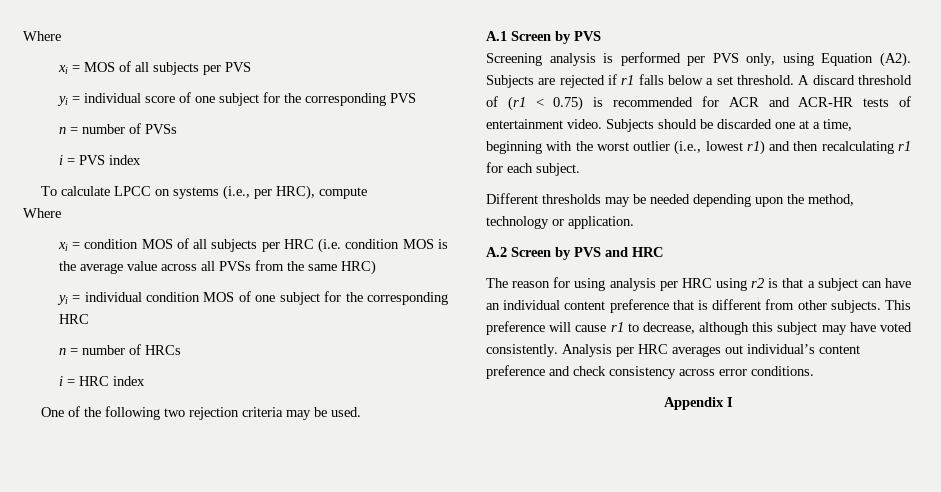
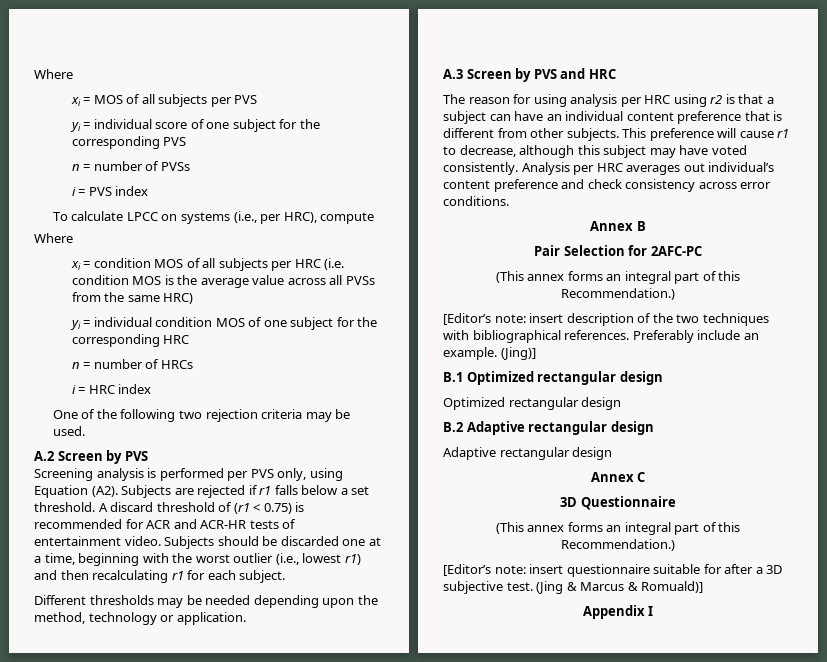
- A.1 Screen by PVS
+ A.2 Screen by PVS
- A.2 Screen by PVS and HRC
+ A.3 Screen by PVS and HRC
+ Annex B
+ Pair Selection for 2AFC-PC
+ (This annex forms an integral part of this Recommendation.)
+ [Editor’s note: insert description of the two techniques with bibliographical references. Preferably include an example. (Jing)]
+ B.1 Optimized rectangular design
+ Optimized rectangular design
+ B.2 Adaptive rectangular design
+ Adaptive rectangular design
+ Annex C
+ 3D Questionnaire
+ (This annex forms an integral part of this Recommendation.)
+ [Editor’s note: insert questionnaire suitable for after a 3D subjective test. (Jing & Marcus & Romuald)]

